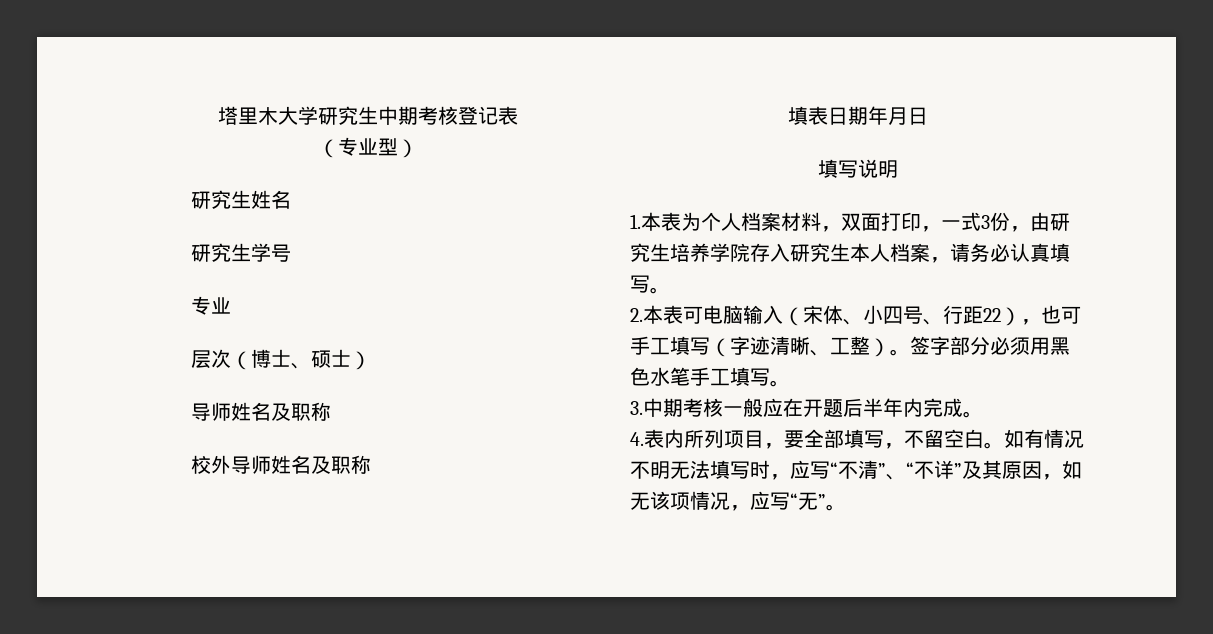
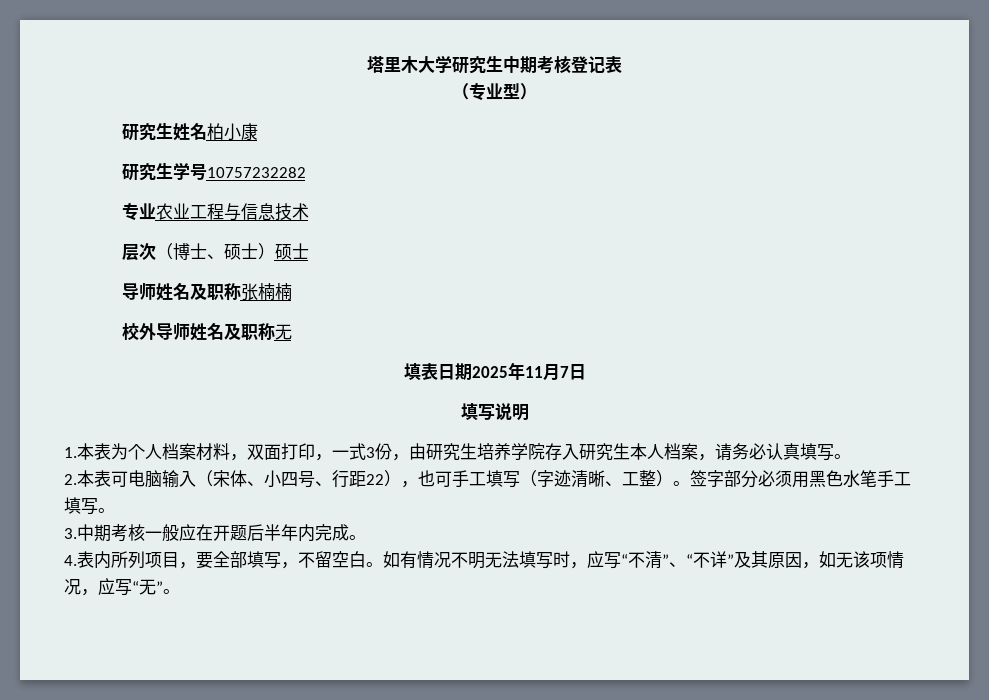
- 研究生姓名
+ 研究生姓名柏小康
- 研究生学号
- 专业
+ 研究生学号10757232282
+ 专业农业工程与信息技术
- 层次（博士、硕士）
- 导师姓名及职称
+ 层次（博士、硕士）硕士
+ 导师姓名及职称张楠楠
- 校外导师姓名及职称
+ 校外导师姓名及职称无
- 填表日期年月日
+ 填表日期2025年11月7日

